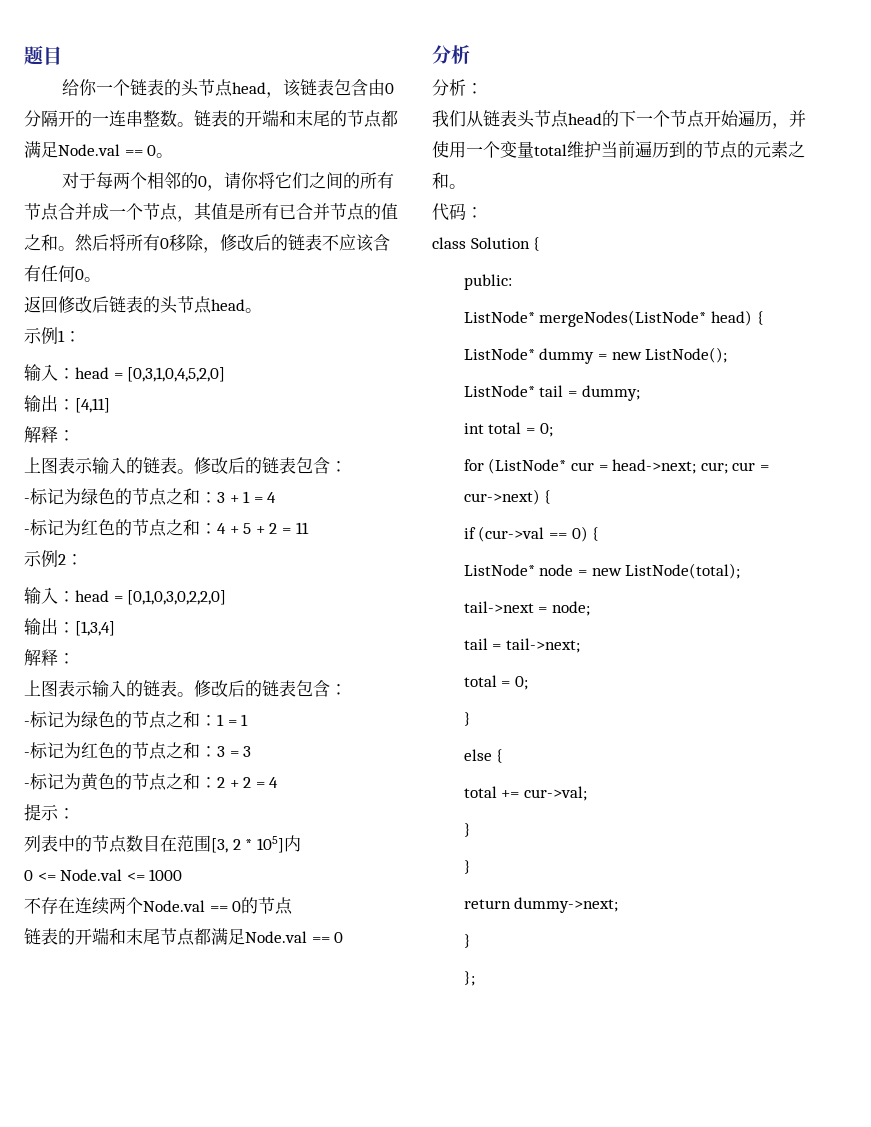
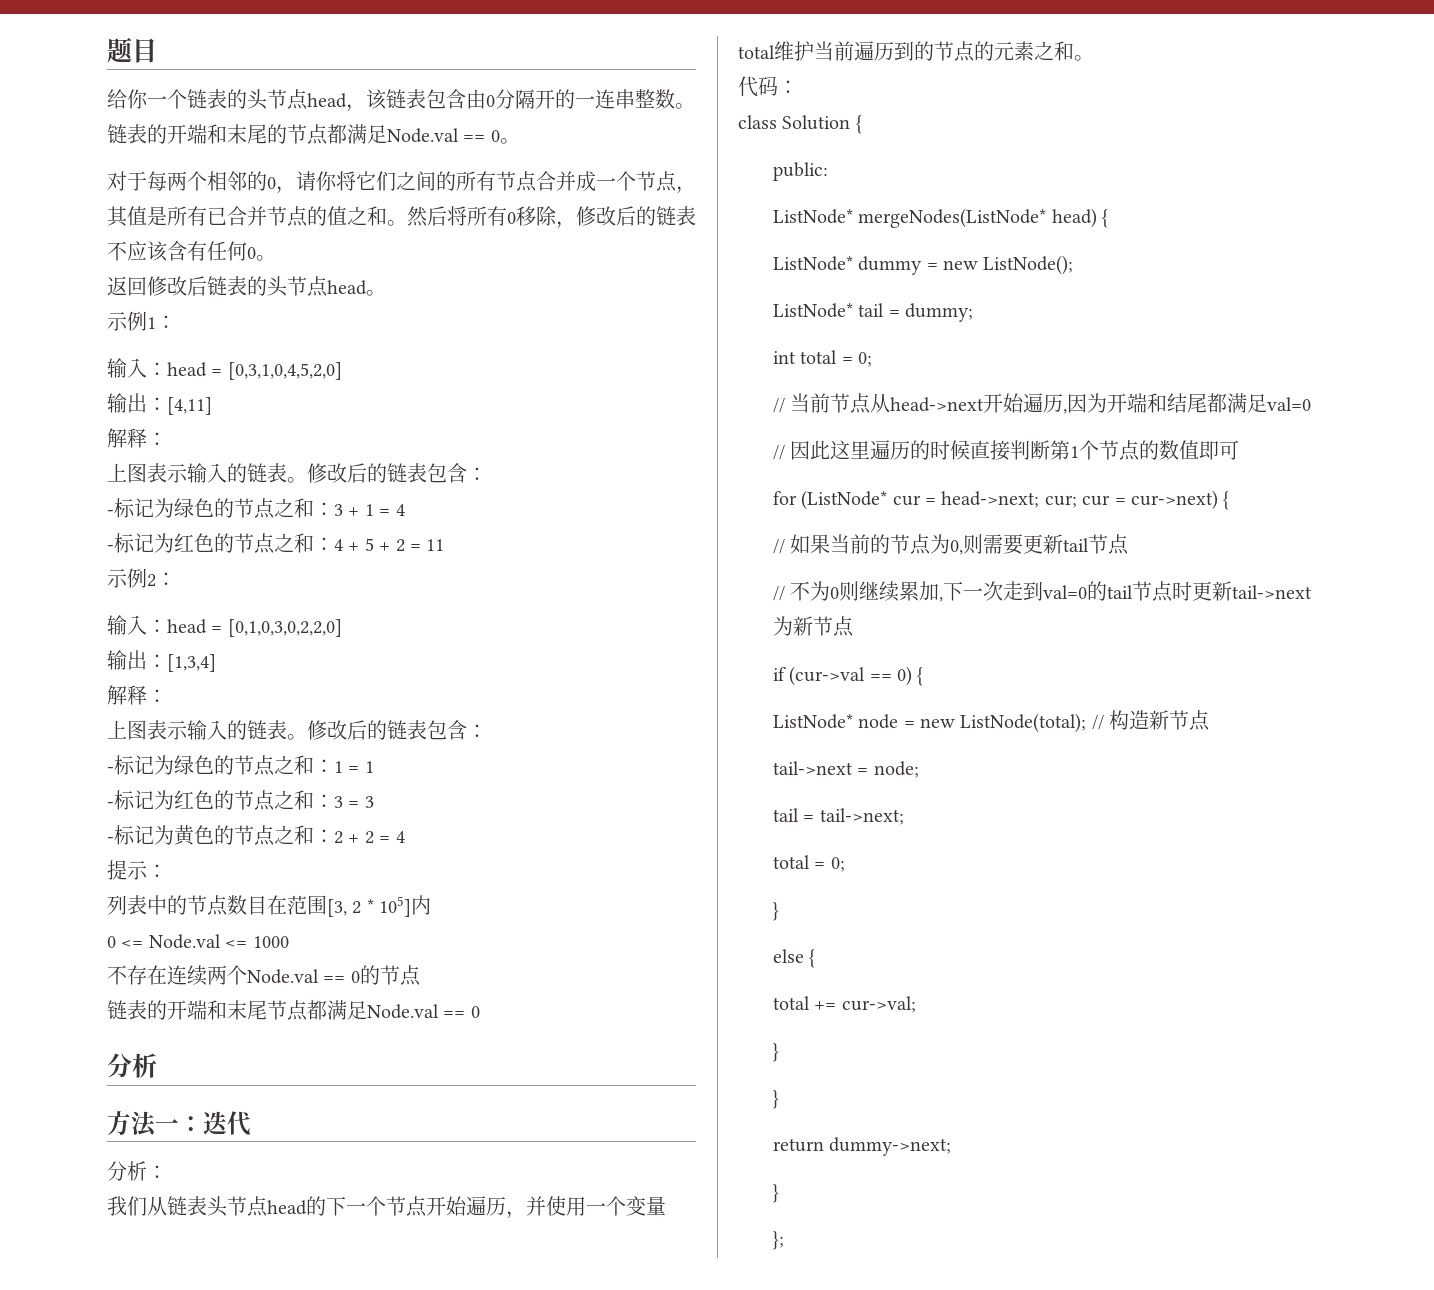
+ 方法一：迭代
+ // 当前节点从head->next开始遍历,因为开端和结尾都满足val=0
+ // 因此这里遍历的时候直接判断第1个节点的数值即可
+ // 如果当前的节点为0,则需要更新tail节点
+ // 不为0则继续累加,下一次走到val=0的tail节点时更新tail->next为新节点
- ListNode* node = new ListNode(total);
+ ListNode* node = new ListNode(total); // 构造新节点

